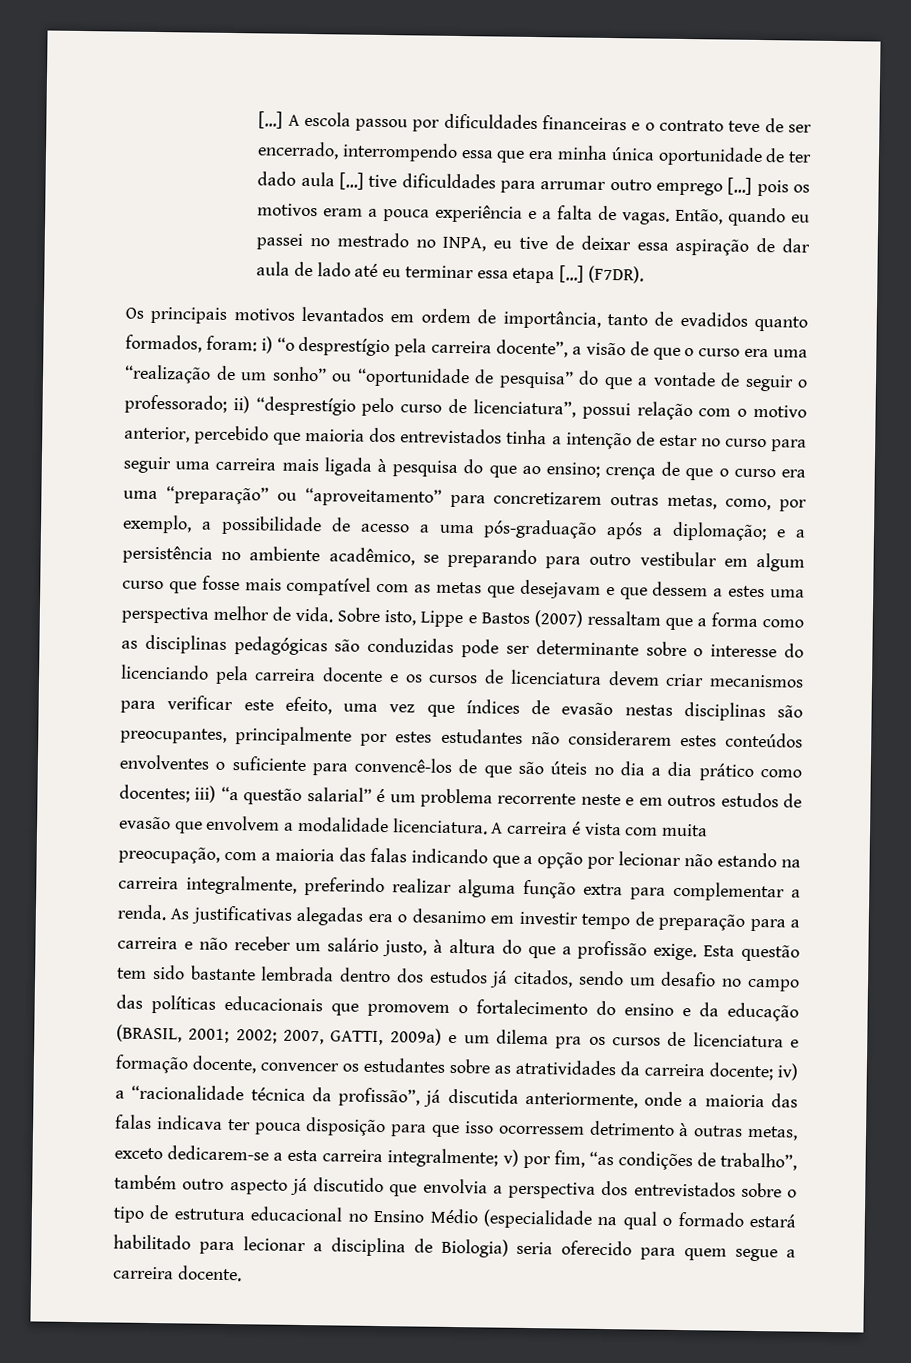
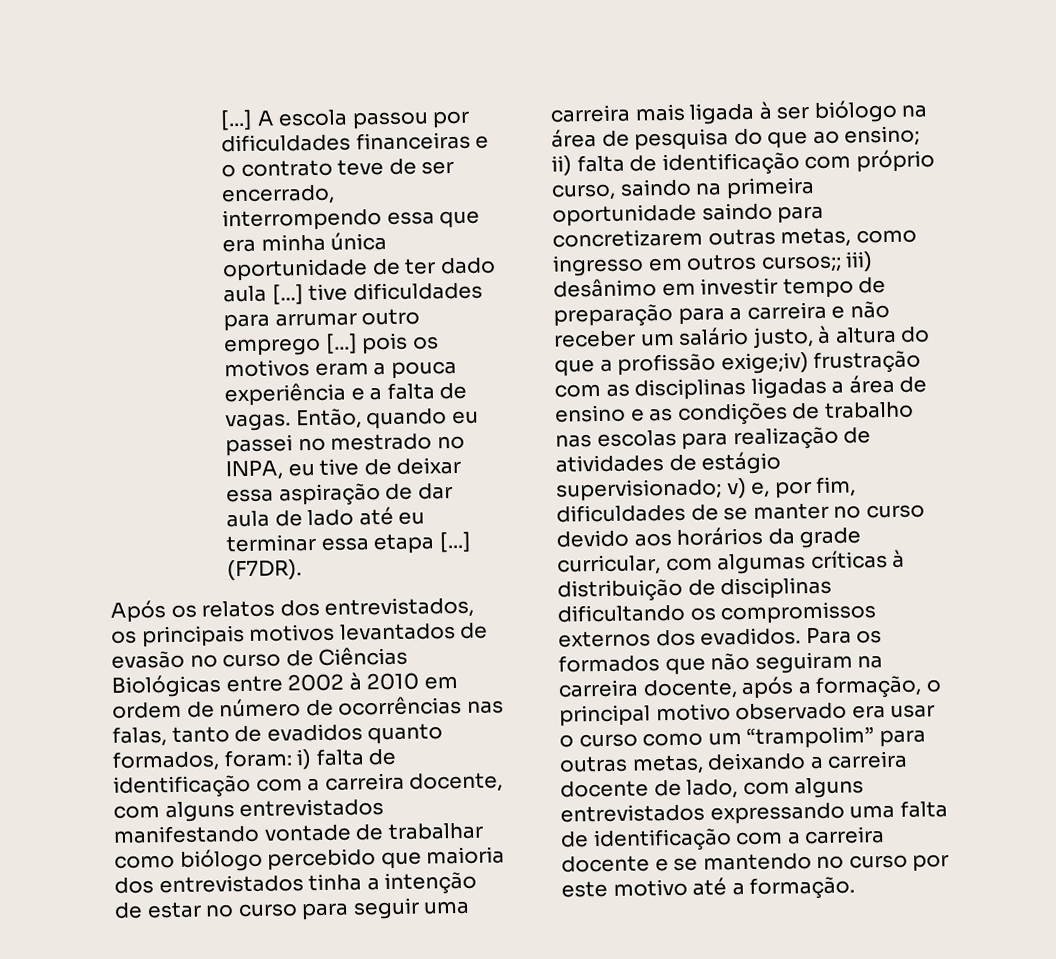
- Os principais motivos levantados em ordem de importância, tanto de evadidos quanto formados, foram: i) “o desprestígio pela carreira docente”, a visão de que o curso era uma “realização de um sonho” ou “oportunidade de pesquisa” do que a vontade de seguir o professorado; ii) “desprestígio pelo curso de licenciatura”, possui relação com o motivo anterior, percebido que maioria dos entrevistados tinha a intenção de estar no curso para seguir uma carreira mais ligada à pesquisa do que ao ensino; crença de que o curso era uma “preparação” ou “aproveitamento” para concretizarem outras metas, como, por exemplo, a possibilidade de acesso a uma pós-graduação após a diplomação; e a persistência no ambiente acadêmico, se preparando para outro vestibular em algum curso que fosse mais compatível com as metas que desejavam e que dessem a estes uma perspectiva melhor de vida. Sobre isto, Lippe e Bastos (2007) ressaltam que a forma como as disciplinas pedagógicas são conduzidas pode ser determinante sobre o interesse do licenciando pela carreira docente e os cursos de licenciatura devem criar mecanismos para verificar este efeito, uma vez que índices de evasão nestas disciplinas são preocupantes, principalmente por estes estudantes não considerarem estes conteúdos envolventes o suficiente para convencê-los de que são úteis no dia a dia prático como docentes; iii) “a questão salarial” é um problema recorrente neste e em outros estudos de evasão que envolvem a modalidade licenciatura. A carreira é vista com muita preocupação, com a maioria das falas indicando que a opção por lecionar não estando na carreira integralmente, preferindo realizar alguma função extra para complementar a renda. As justificativas alegadas era o desanimo em investir tempo de preparação para a carreira e não receber um salário justo, à altura do que a profissão exige. Esta questão tem sido bastante lembrada dentro dos estudos já citados, sendo um desafio no campo das políticas educacionais que promovem o fortalecimento do ensino e da educação (BRASIL, 2001; 2002; 2007, GATTI, 2009a) e um dilema pra os cursos de licenciatura e formação docente, convencer os estudantes sobre as atratividades da carreira docente; iv) a “racionalidade técnica da profissão”, já discutida anteriormente, onde a maioria das falas indicava ter pouca disposição para que isso ocorressem detrimento à outras metas, exceto dedicarem-se a esta carreira integralmente; v) por fim, “as condições de trabalho”, também outro aspecto já discutido que envolvia a perspectiva dos entrevistados sobre o tipo de estrutura educacional no Ensino Médio (especialidade na qual o formado estará habilitado para lecionar a disciplina de Biologia) seria oferecido para quem segue a carreira docente.
+ Após os relatos dos entrevistados, os principais motivos levantados de evasão no curso de Ciências Biológicas entre 2002 à 2010 em ordem de número de ocorrências nas falas, tanto de evadidos quanto formados, foram: i) falta de identificação com a carreira docente, com alguns entrevistados manifestando vontade de trabalhar como biólogo percebido que maioria dos entrevistados tinha a intenção de estar no curso para seguir uma carreira mais ligada à ser biólogo na área de pesquisa do que ao ensino; ii) falta de identificação com próprio curso, saindo na primeira oportunidade saindo para concretizarem outras metas, como ingresso em outros cursos;; iii) desânimo em investir tempo de preparação para a carreira e não receber um salário justo, à altura do que a profissão exige;iv) frustração com as disciplinas ligadas a área de ensino e as condições de trabalho nas escolas para realização de atividades de estágio supervisionado; v) e, por fim, dificuldades de se manter no curso devido aos horários da grade curricular, com algumas críticas à distribuição de disciplinas dificultando os compromissos externos dos evadidos. Para os formados que não seguiram na carreira docente, após a formação, o principal motivo observado era usar o curso como um “trampolim” para outras metas, deixando a carreira docente de lado, com alguns entrevistados expressando uma falta de identificação com a carreira docente e se mantendo no curso por este motivo até a formação.

